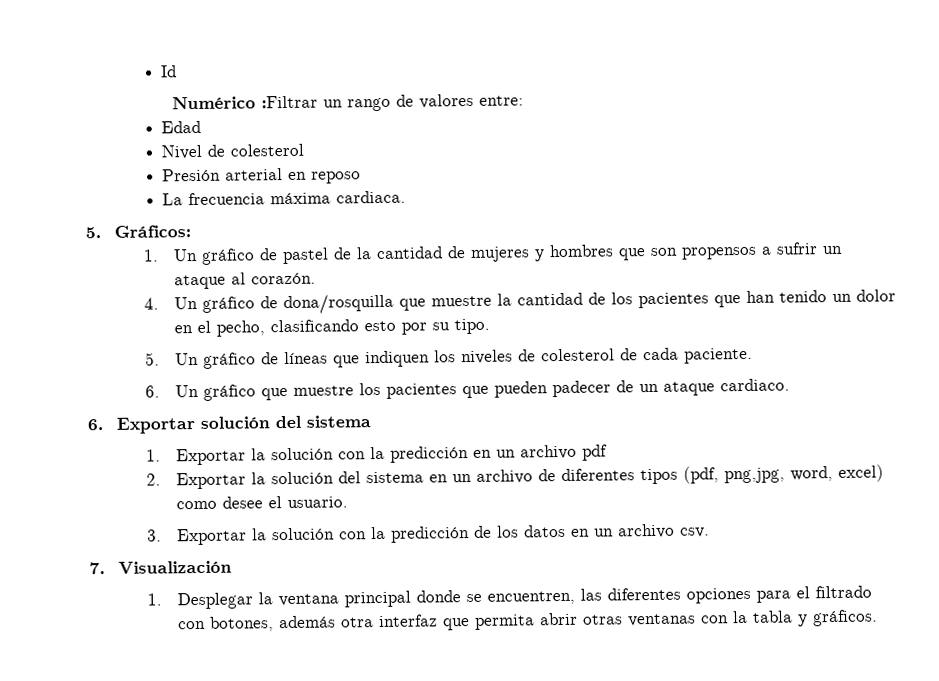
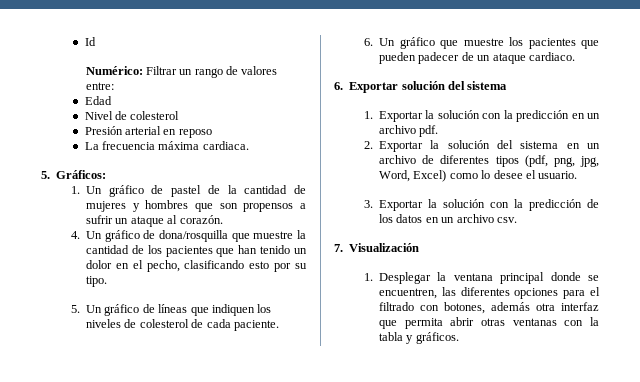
- Numérico :Filtrar un rango de valores entre:
+ Numérico: Filtrar un rango de valores entre:
- 1. Exportar la solución con la predicción en un archivo pdf
+ 1. Exportar la solución con la predicción en un archivo pdf.
- 2. Exportar la solución del sistema en un archivo de diferentes tipos (pdf, png,jpg, word, excel) como desee el usuario.
+ 2. Exportar la solución del sistema en un archivo de diferentes tipos (pdf, png, jpg, Word, Excel) como lo desee el usuario.

